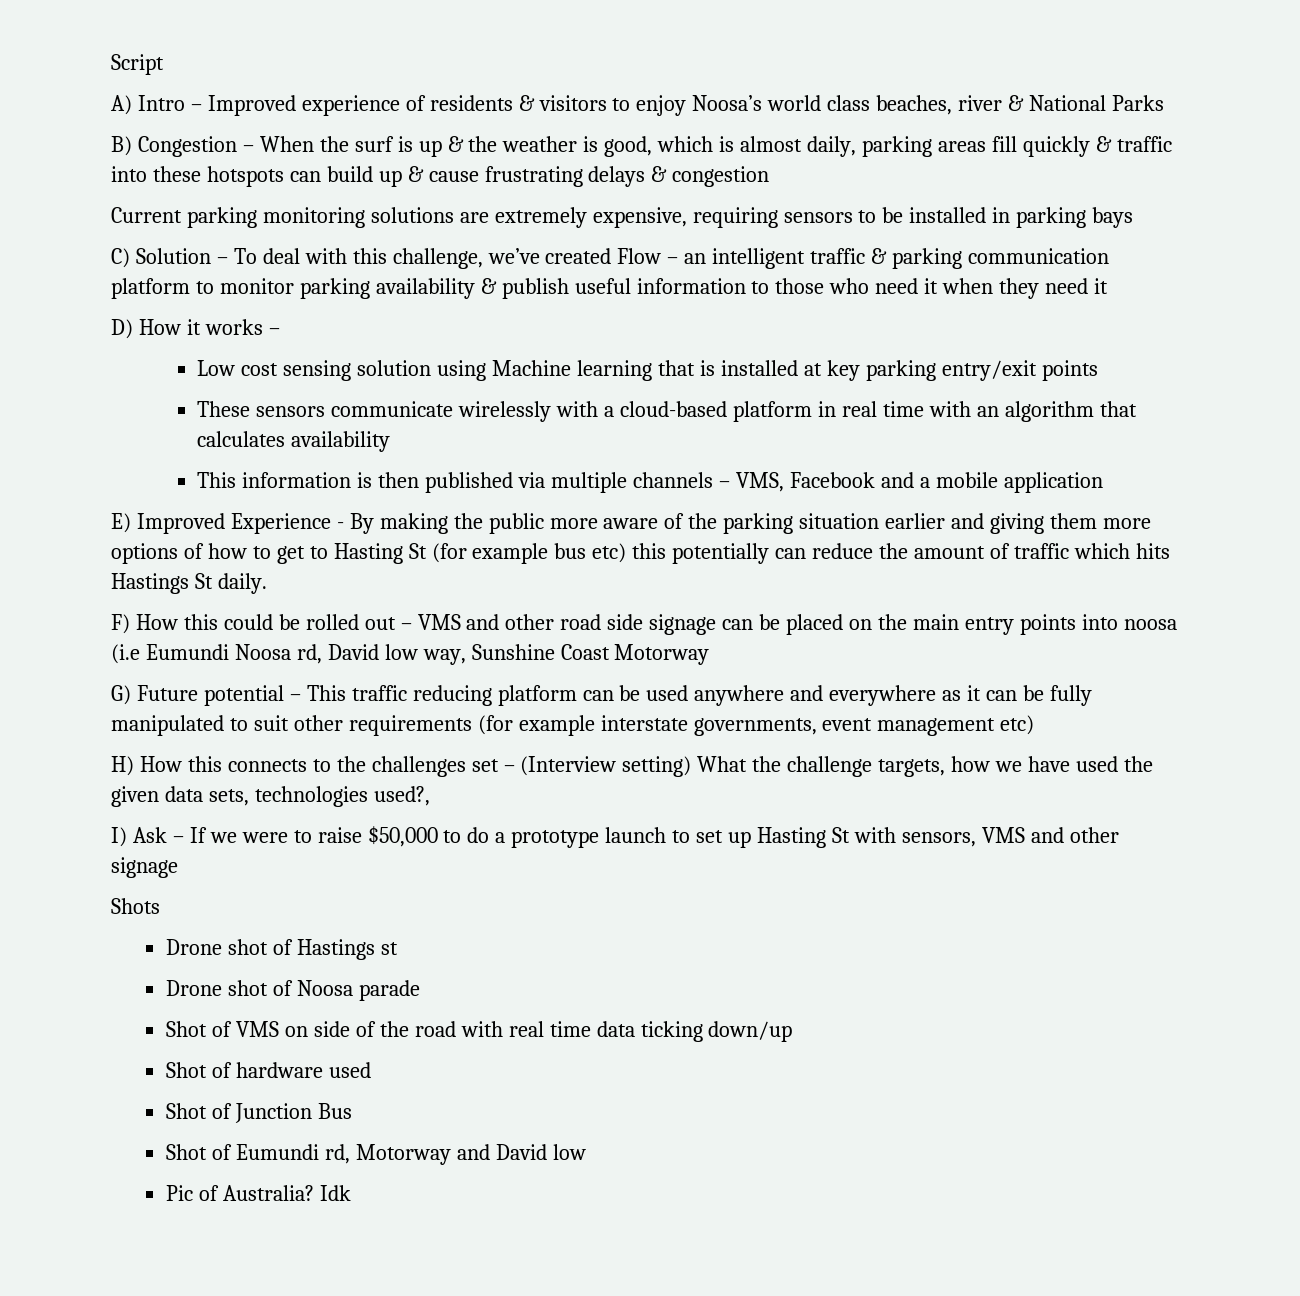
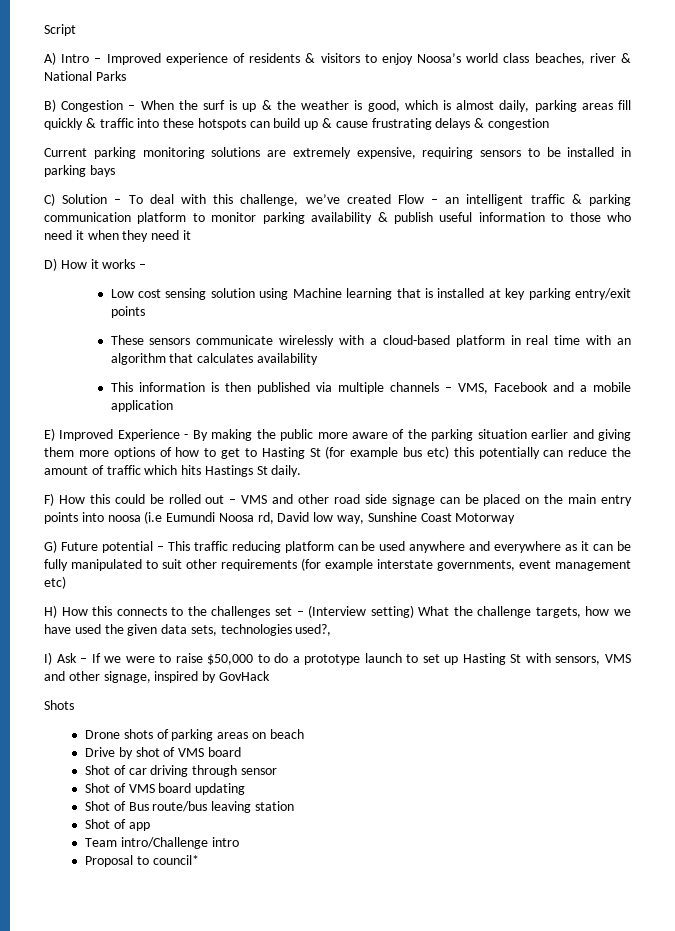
- I) Ask – If we were to raise $50,000 to do a prototype launch to set up Hasting St with sensors, VMS and other signage
+ I) Ask – If we were to raise $50,000 to do a prototype launch to set up Hasting St with sensors, VMS and other signage, inspired by GovHack
  Shots
- Drone shot of Hastings st
- Drone shot of Noosa parade
- Shot of VMS on side of the road with real time data ticking down/up
- Shot of hardware used
- Shot of Junction Bus
- Shot of Eumundi rd, Motorway and David low
- Pic of Australia? Idk
+ Drone shots of parking areas on beach
+ Drive by shot of VMS board
+ Shot of car driving through sensor
+ Shot of VMS board updating
+ Shot of Bus route/bus leaving station
+ Shot of app
+ Team intro/Challenge intro
+ Proposal to council*

